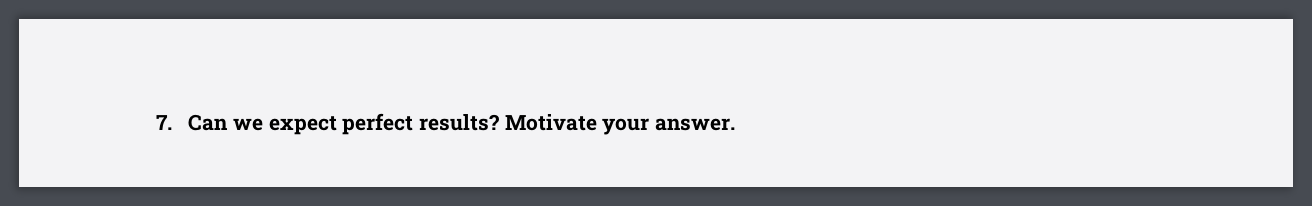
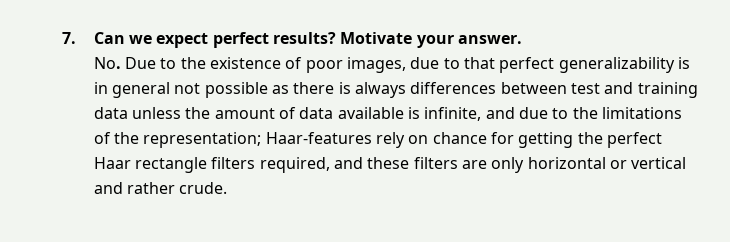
+ No. Due to the existence of poor images, due to that perfect generalizability is in general not possible as there is always differences between test and training data unless the amount of data available is infinite, and due to the limitations of the representation; Haar-features rely on chance for getting the perfect Haar rectangle filters required, and these filters are only horizontal or vertical and rather crude.

